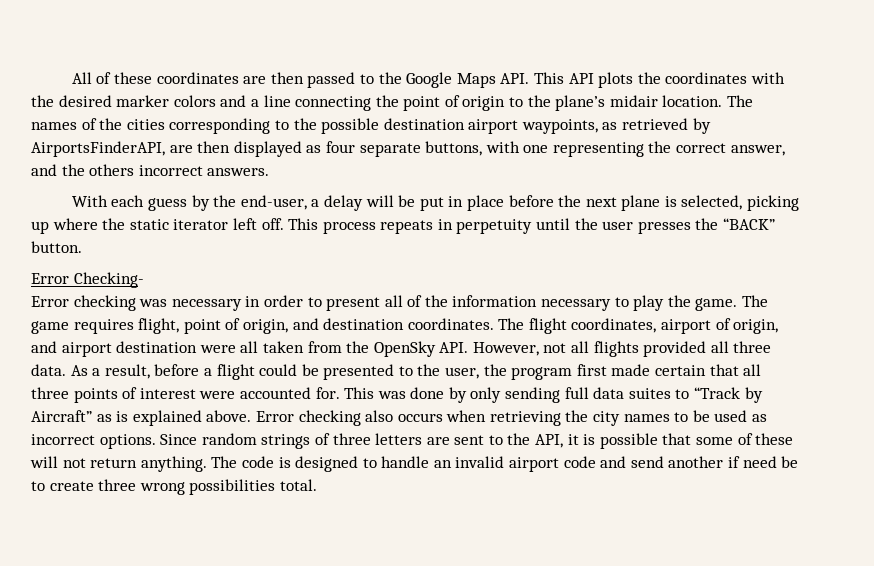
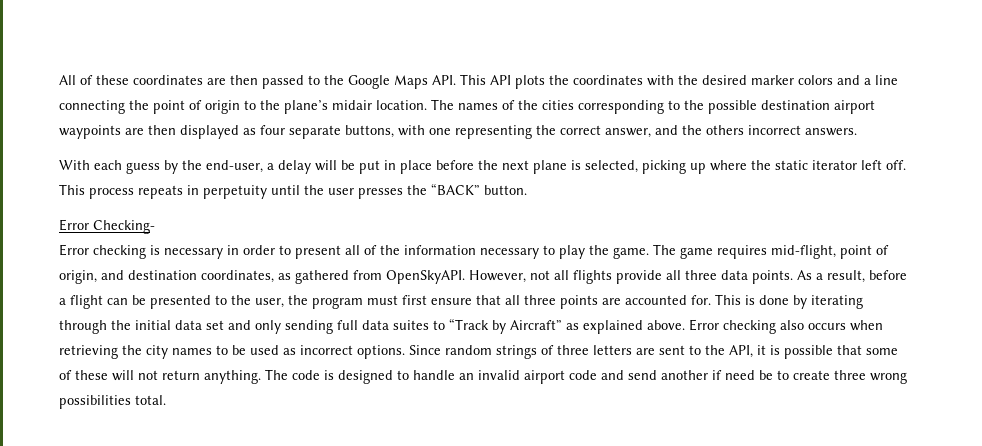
- The names of the cities corresponding to the possible destination airport waypoints, as retrieved by AirportsFinderAPI, are then displayed as four separate buttons, with one representing the correct answer, and the others incorrect answers.
+ The names of the cities corresponding to the possible destination airport waypoints are then displayed as four separate buttons, with one representing the correct answer, and the others incorrect answers.
- Error checking was necessary in order to present all of the information necessary to play the game.
+ Error checking is necessary in order to present all of the information necessary to play the game.
- The game requires flight, point of origin, and destination coordinates. The flight coordinates, airport of origin, and airport destination were all taken from the OpenSky API. However, not all flights provided all three data.
+ The game requires mid-flight, point of origin, and destination coordinates, as gathered from OpenSkyAPI. However, not all flights provide all three data points.
- As a result, before a flight could be presented to the user, the program first made certain that all three points of interest were accounted for.
+ As a result, before a flight can be presented to the user, the program must first ensure that all three points are accounted for.
- This was done by only sending full data suites to “Track by Aircraft” as is explained above.
+ This is done by iterating through the initial data set and only sending full data suites to “Track by Aircraft” as explained above.

